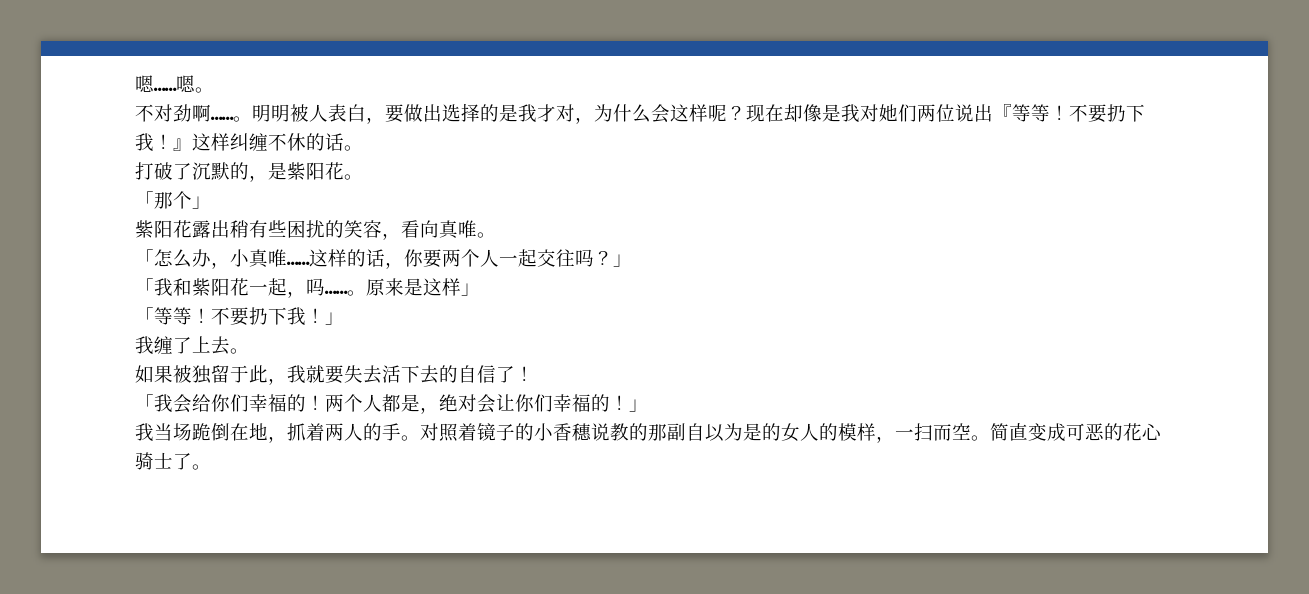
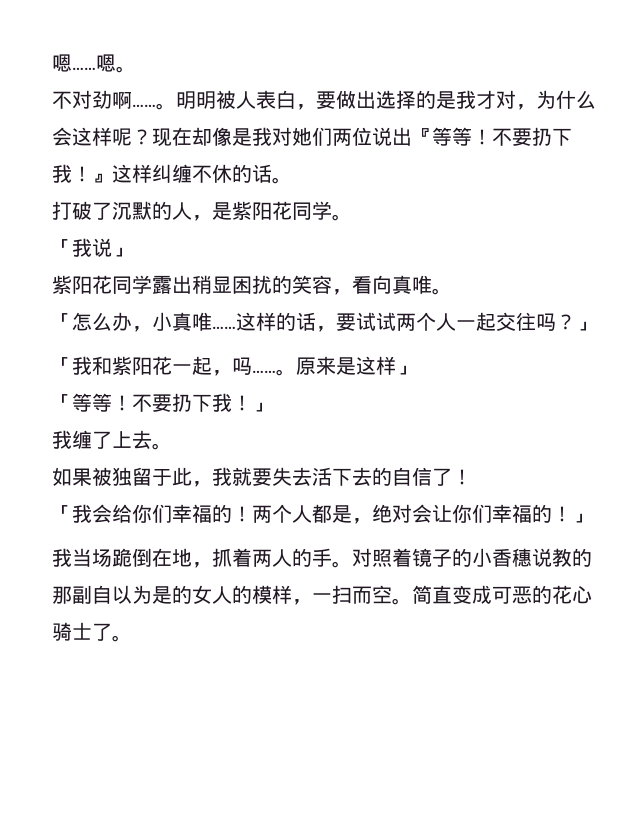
- 打破了沉默的，是紫阳花。
- 「那个」
+ 打破了沉默的人，是紫阳花同学。
+ 「我说」
- 紫阳花露出稍有些困扰的笑容，看向真唯。
+ 紫阳花同学露出稍显困扰的笑容，看向真唯。
- 这样的话，你要两个人一起交往吗？」
+ 这样的话，要试试两个人一起交往吗？」

